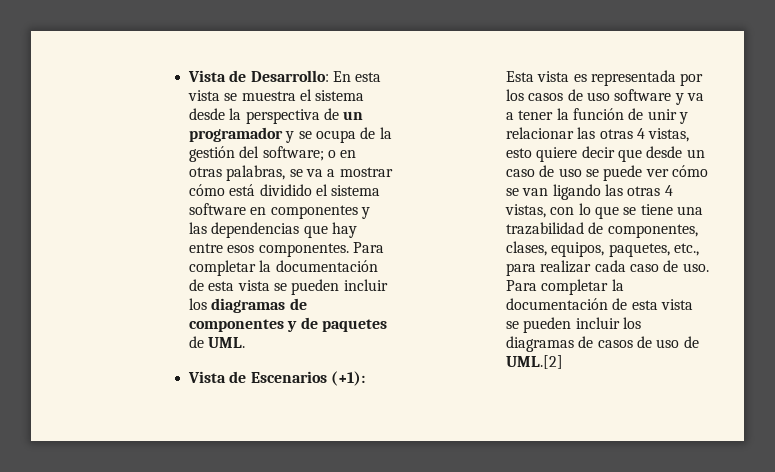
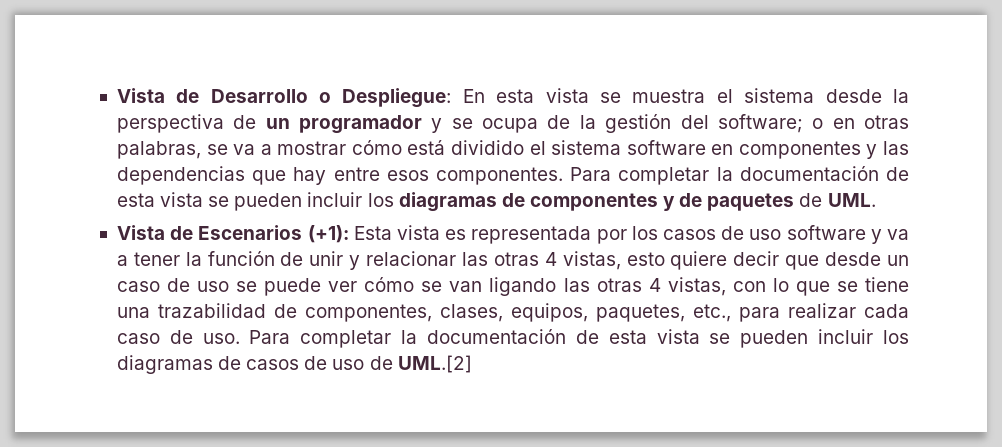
- Vista de Desarrollo: En esta vista se muestra el sistema desde la perspectiva de un programador y se ocupa de la gestión del software; o en otras palabras, se va a mostrar cómo está dividido el sistema software en componentes y las dependencias que hay entre esos componentes.
+ Vista de Desarrollo o Despliegue: En esta vista se muestra el sistema desde la perspectiva de un programador y se ocupa de la gestión del software; o en otras palabras, se va a mostrar cómo está dividido el sistema software en componentes y las dependencias que hay entre esos componentes.

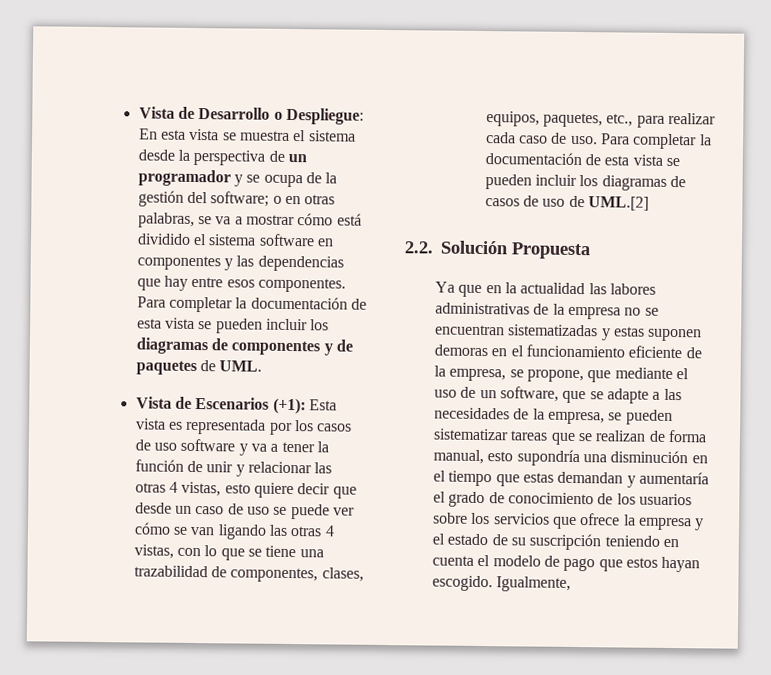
+ 2.2. Solución Propuesta
+ Ya que en la actualidad las labores administrativas de la empresa no se encuentran sistematizadas y estas suponen demoras en el funcionamiento eficiente de la empresa, se propone, que mediante el uso de un software, que se adapte a las necesidades de la empresa, se pueden sistematizar tareas que se realizan de forma manual, esto supondría una disminución en el tiempo que estas demandan y aumentaría el grado de conocimiento de los usuarios sobre los servicios que ofrece la empresa y el estado de su suscripción teniendo en cuenta el modelo de pago que estos hayan escogido. Igualmente,

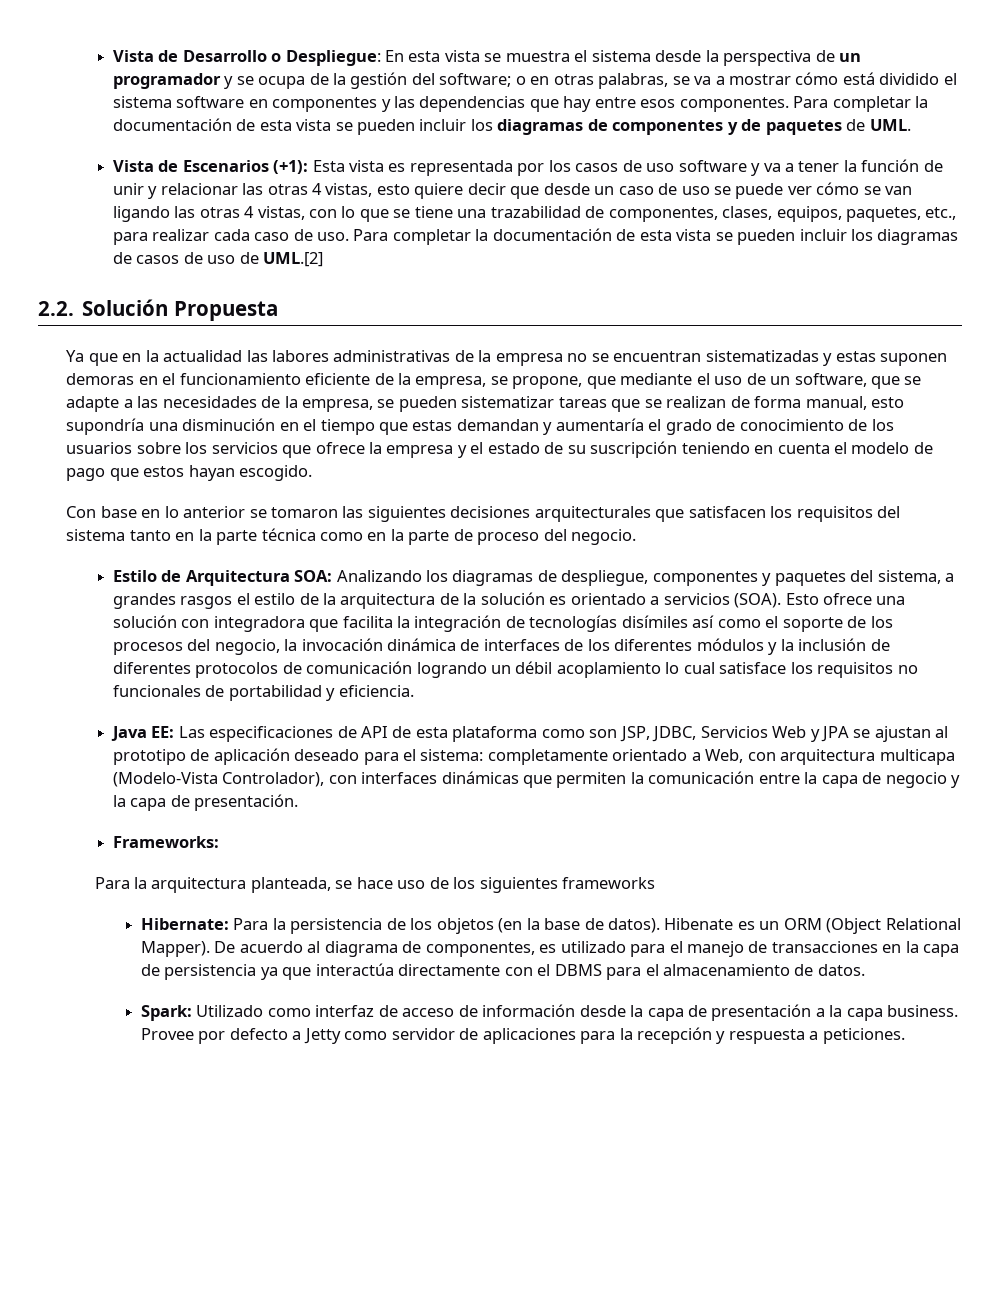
- Ya que en la actualidad las labores administrativas de la empresa no se encuentran sistematizadas y estas suponen demoras en el funcionamiento eficiente de la empresa, se propone, que mediante el uso de un software, que se adapte a las necesidades de la empresa, se pueden sistematizar tareas que se realizan de forma manual, esto supondría una disminución en el tiempo que estas demandan y aumentaría el grado de conocimiento de los usuarios sobre los servicios que ofrece la empresa y el estado de su suscripción teniendo en cuenta el modelo de pago que estos hayan escogido. Igualmente,
+ Ya que en la actualidad las labores administrativas de la empresa no se encuentran sistematizadas y estas suponen demoras en el funcionamiento eficiente de la empresa, se propone, que mediante el uso de un software, que se adapte a las necesidades de la empresa, se pueden sistematizar tareas que se realizan de forma manual, esto supondría una disminución en el tiempo que estas demandan y aumentaría el grado de conocimiento de los usuarios sobre los servicios que ofrece la empresa y el estado de su suscripción teniendo en cuenta el modelo de pago que estos hayan escogido.
+ Con base en lo anterior se tomaron las siguientes decisiones arquitecturales que satisfacen los requisitos del sistema tanto en la parte técnica como en la parte de proceso del negocio.
+ Estilo de Arquitectura SOA: Analizando los diagramas de despliegue, componentes y paquetes del sistema, a grandes rasgos el estilo de la arquitectura de la solución es orientado a servicios (SOA). Esto ofrece una solución con integradora que facilita la integración de tecnologías disímiles así como el soporte de los procesos del negocio, la invocación dinámica de interfaces de los diferentes módulos y la inclusión de diferentes protocolos de comunicación logrando un débil acoplamiento lo cual satisface los requisitos no funcionales de portabilidad y eficiencia.
+ Java EE: Las especificaciones de API de esta plataforma como son JSP, JDBC, Servicios Web y JPA se ajustan al prototipo de aplicación deseado para el sistema: completamente orientado a Web, con arquitectura multicapa (Modelo-Vista Controlador), con interfaces dinámicas que permiten la comunicación entre la capa de negocio y la capa de presentación.
+ Frameworks:
+ Para la arquitectura planteada, se hace uso de los siguientes frameworks
+ Hibernate: Para la persistencia de los objetos (en la base de datos). Hibenate es un ORM (Object Relational Mapper). De acuerdo al diagrama de componentes, es utilizado para el manejo de transacciones en la capa de persistencia ya que interactúa directamente con el DBMS para el almacenamiento de datos.
+ Spark: Utilizado como interfaz de acceso de información desde la capa de presentación a la capa business. Provee por defecto a Jetty como servidor de aplicaciones para la recepción y respuesta a peticiones.

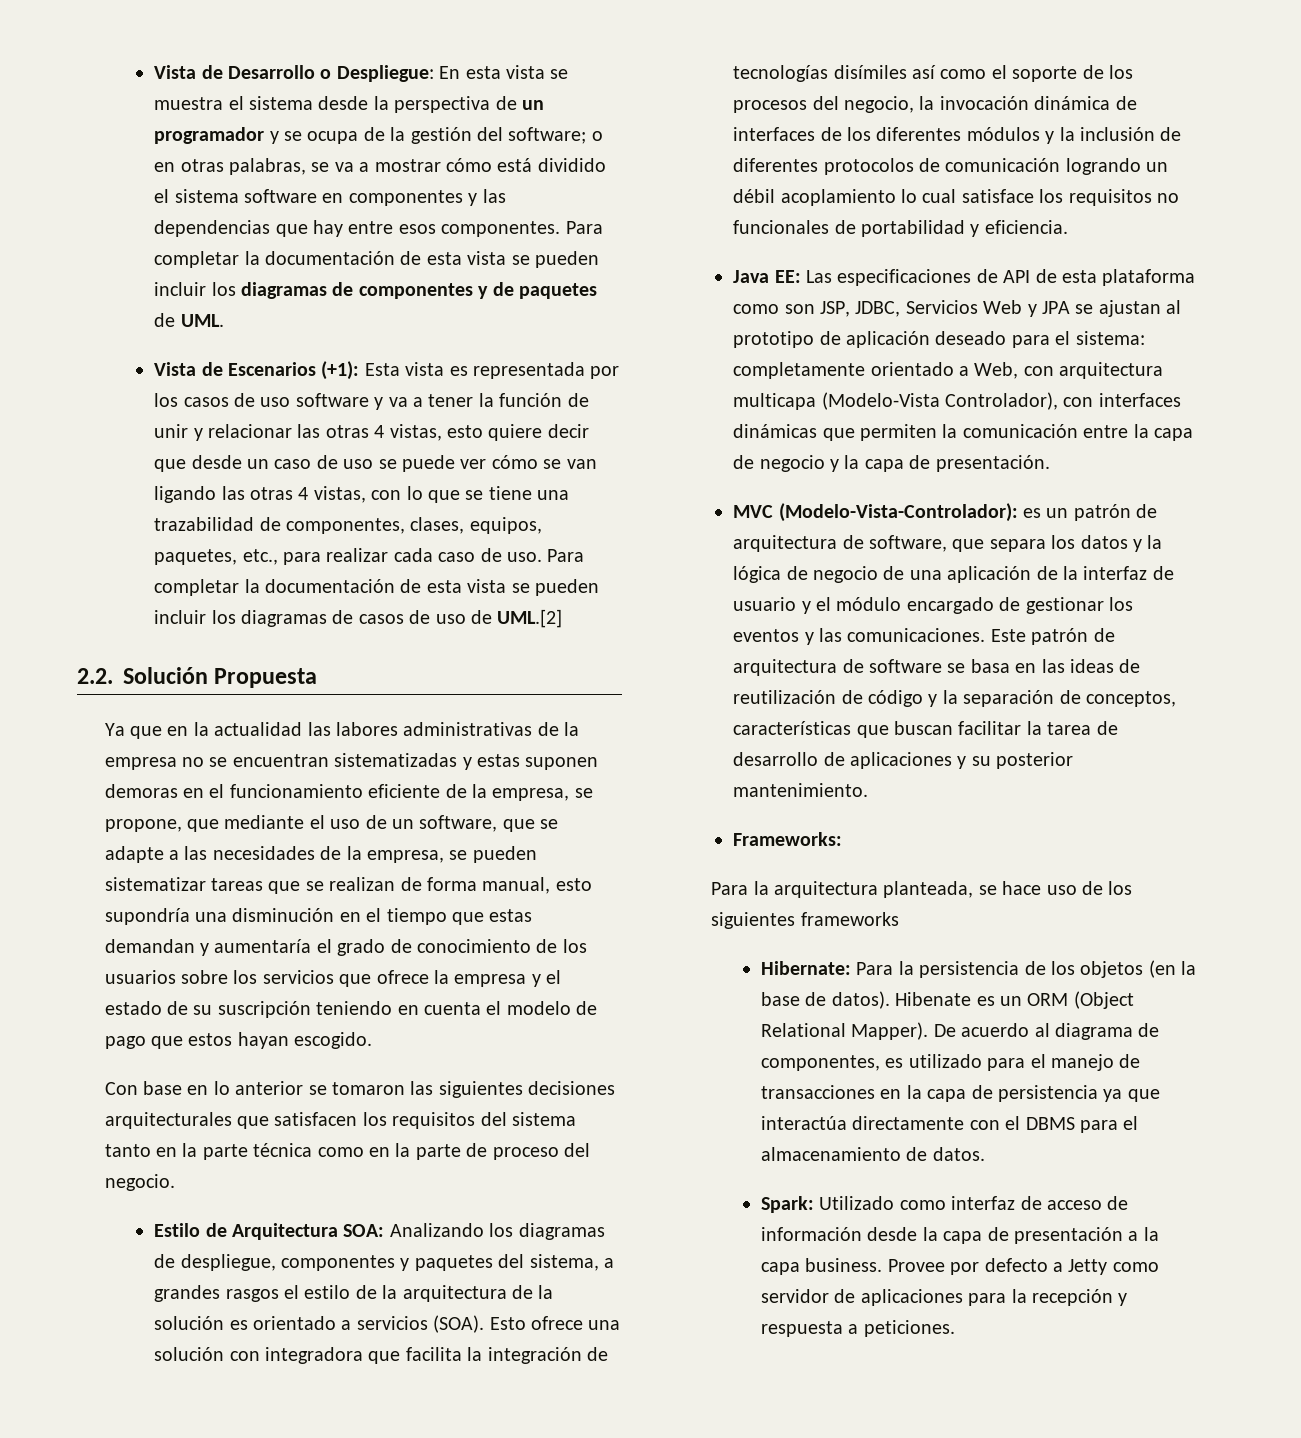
+ MVC (Modelo-Vista-Controlador): es un patrón de arquitectura de software, que separa los datos y la lógica de negocio de una aplicación de la interfaz de usuario y el módulo encargado de gestionar los eventos y las comunicaciones. Este patrón de arquitectura de software se basa en las ideas de reutilización de código y la separación de conceptos, características que buscan facilitar la tarea de desarrollo de aplicaciones y su posterior mantenimiento.

